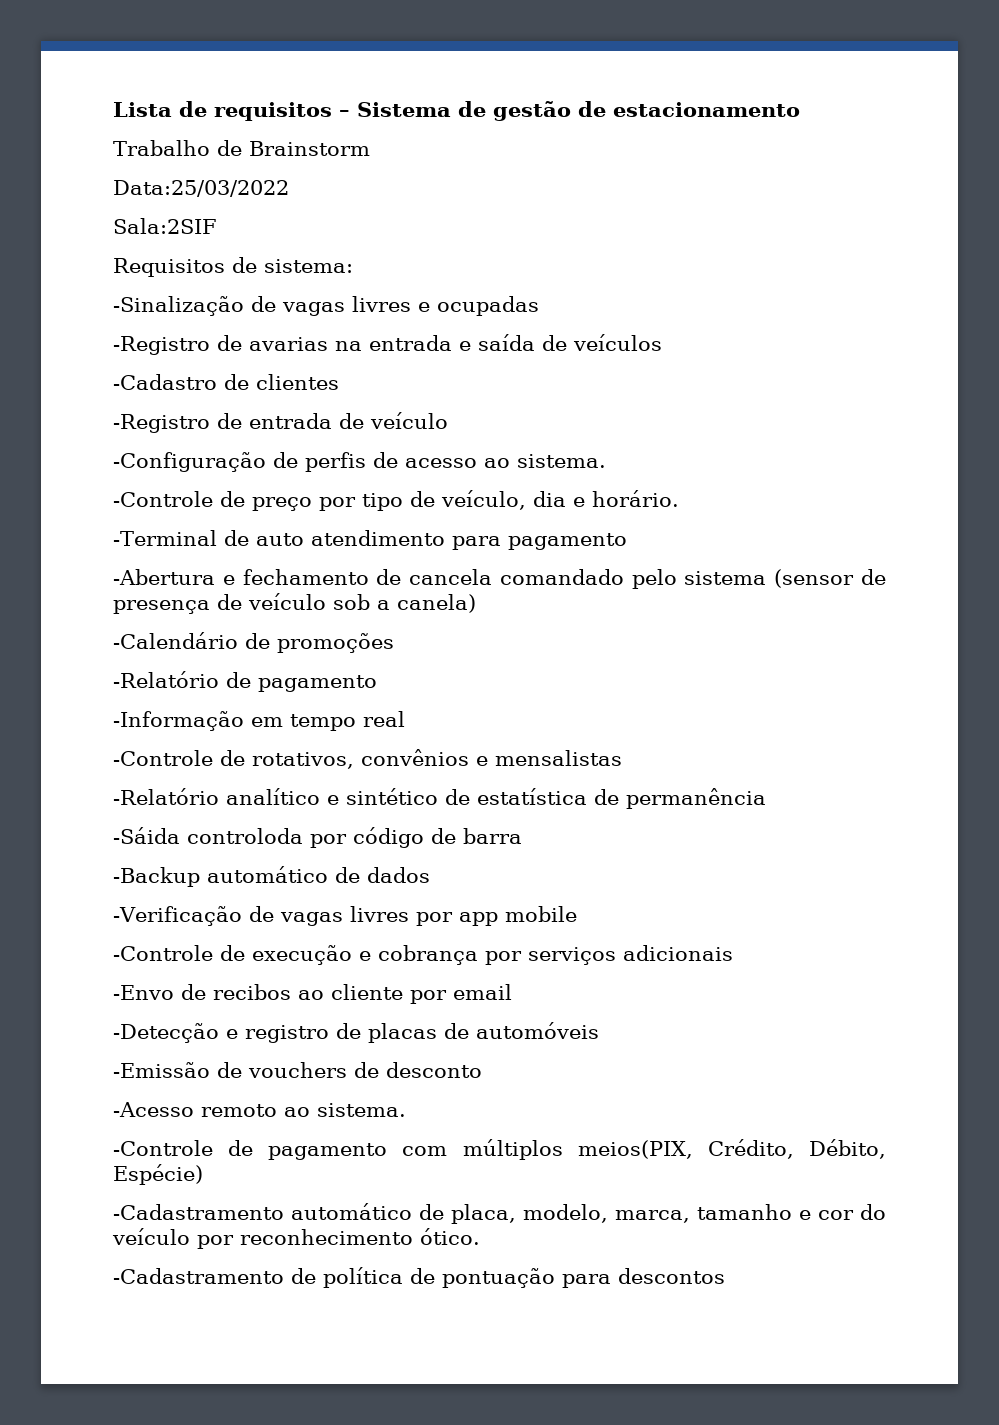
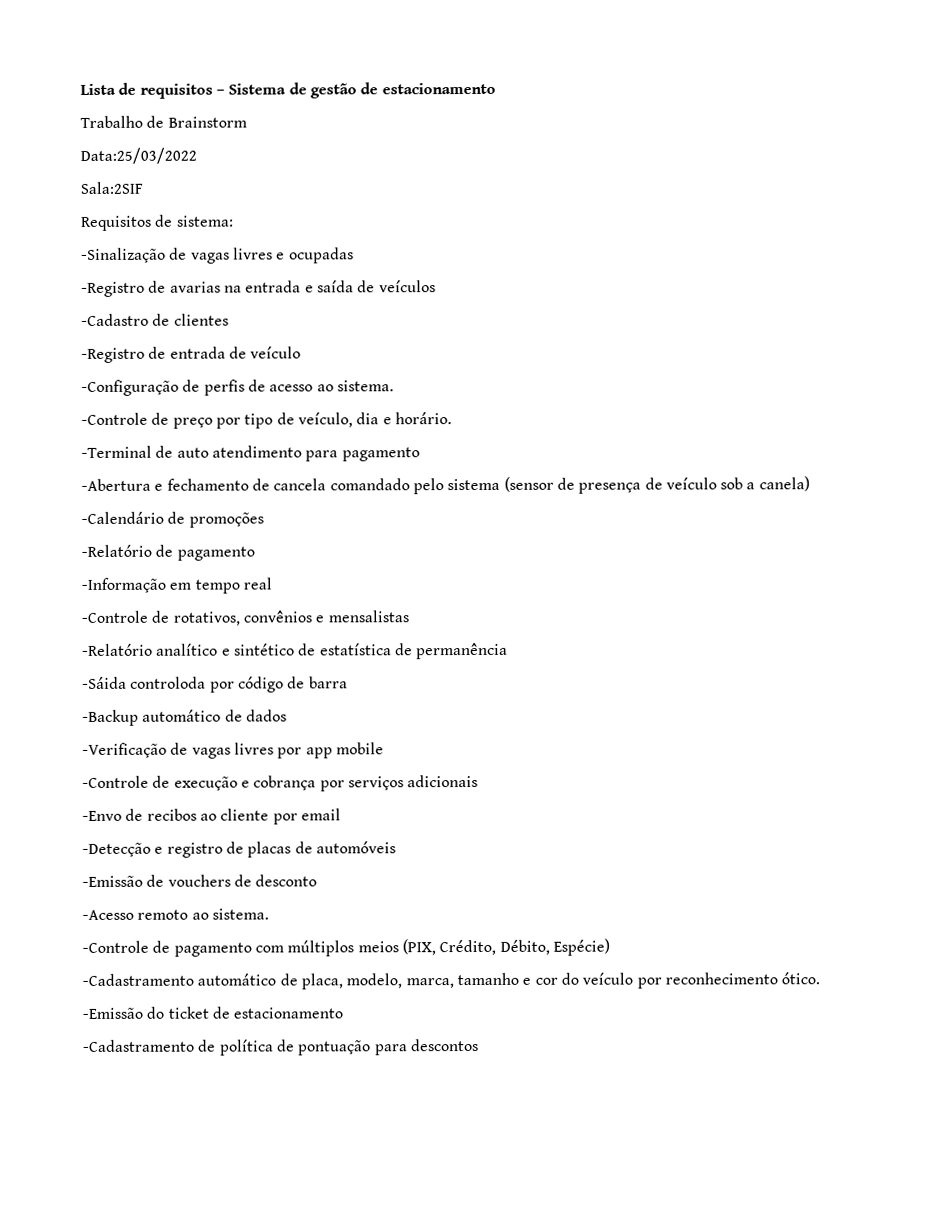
- -Controle de pagamento com múltiplos meios(PIX, Crédito, Débito, Espécie)
+ -Controle de pagamento com múltiplos meios (PIX, Crédito, Débito, Espécie)
+ -Emissão do ticket de estacionamento

